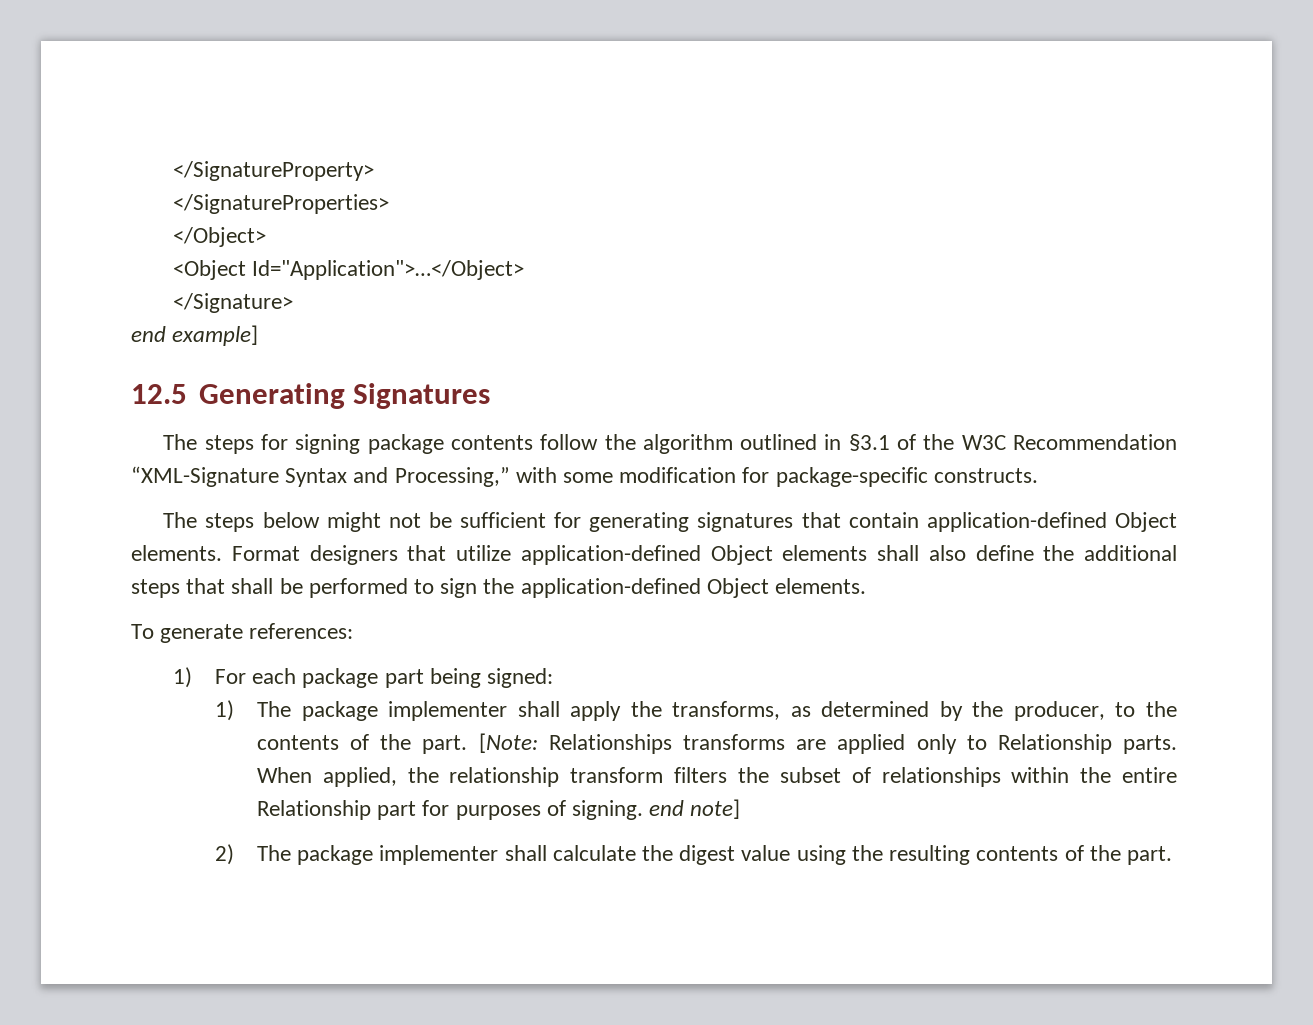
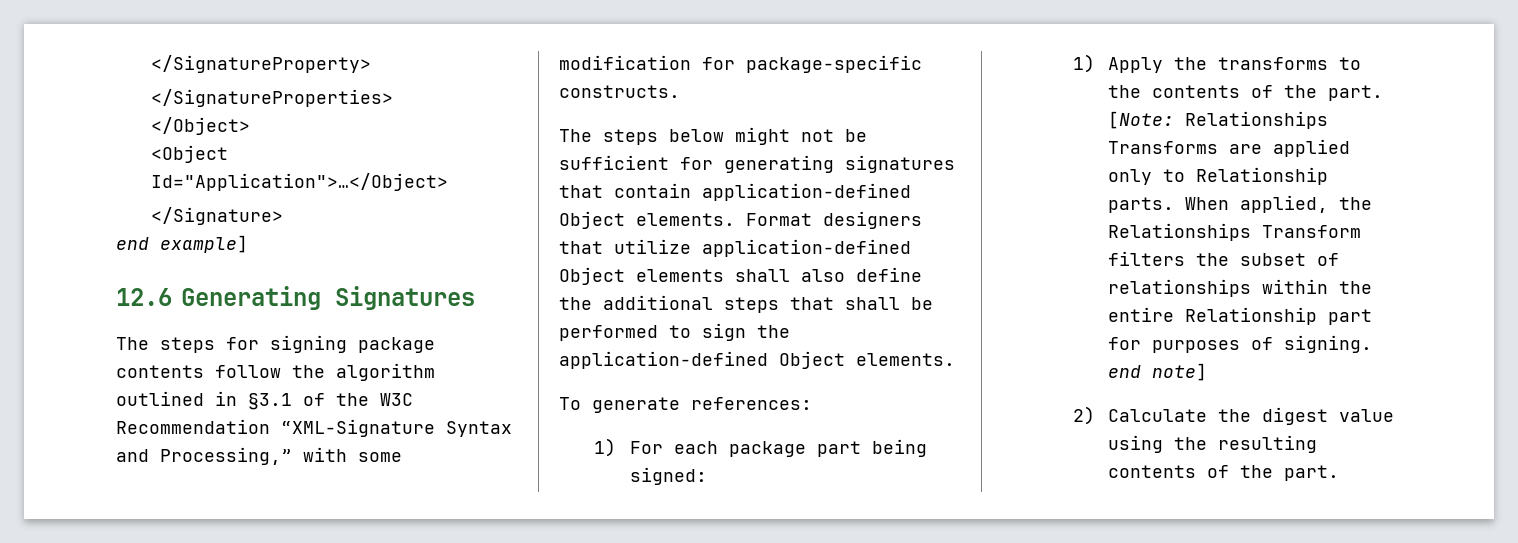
- 12.5 Generating Signatures
+ 12.6 Generating Signatures
- 1) The package implementer shall apply the transforms, as determined by the producer, to the contents of the part.
+ 1) Apply the transforms to the contents of the part.
- [Note: Relationships transforms are applied only to Relationship parts.
+ [Note: Relationships Transforms are applied only to Relationship parts.
- When applied, the relationship transform filters the subset of relationships within the entire Relationship part for purposes of signing. end note]
+ When applied, the Relationships Transform filters the subset of relationships within the entire Relationship part for purposes of signing. end note]
- 2) The package implementer shall calculate the digest value using the resulting contents of the part.
+ 2) Calculate the digest value using the resulting contents of the part.

